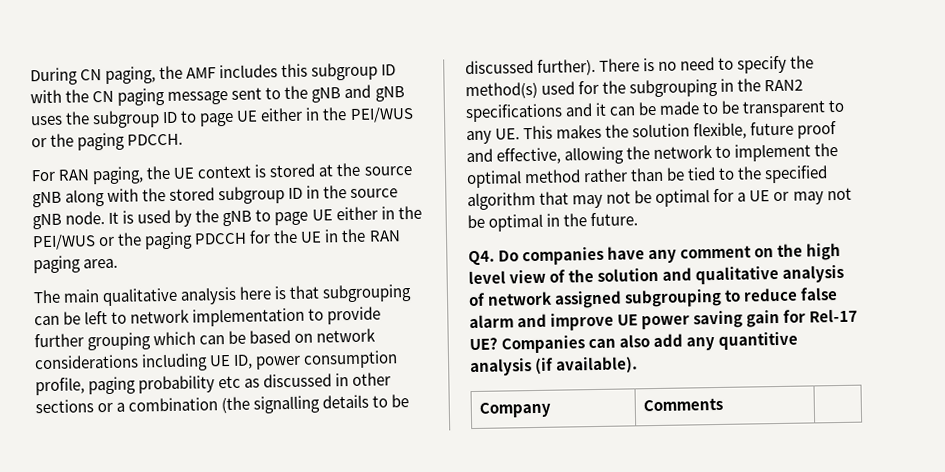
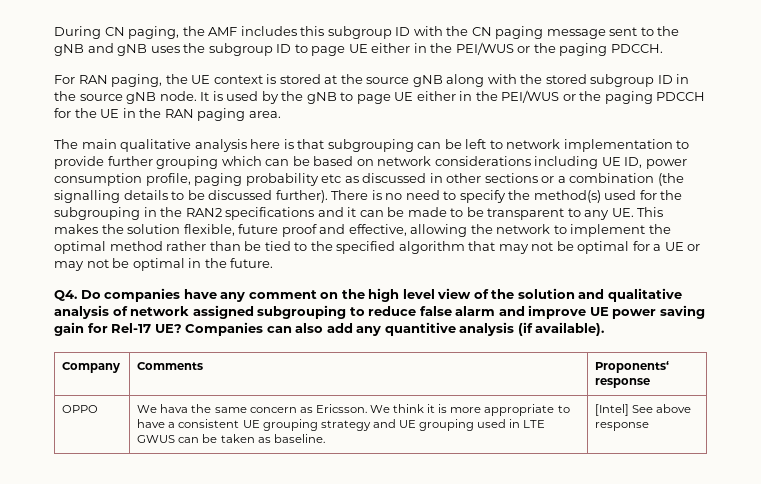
- Company | Comments |
+ Company | Comments | Proponents‘ response
+ OPPO | We hava the same concern as Ericsson. We think it is more appropriate to have a consistent UE grouping strategy and UE grouping used in LTE GWUS can be taken as baseline. | [Intel] See above response

